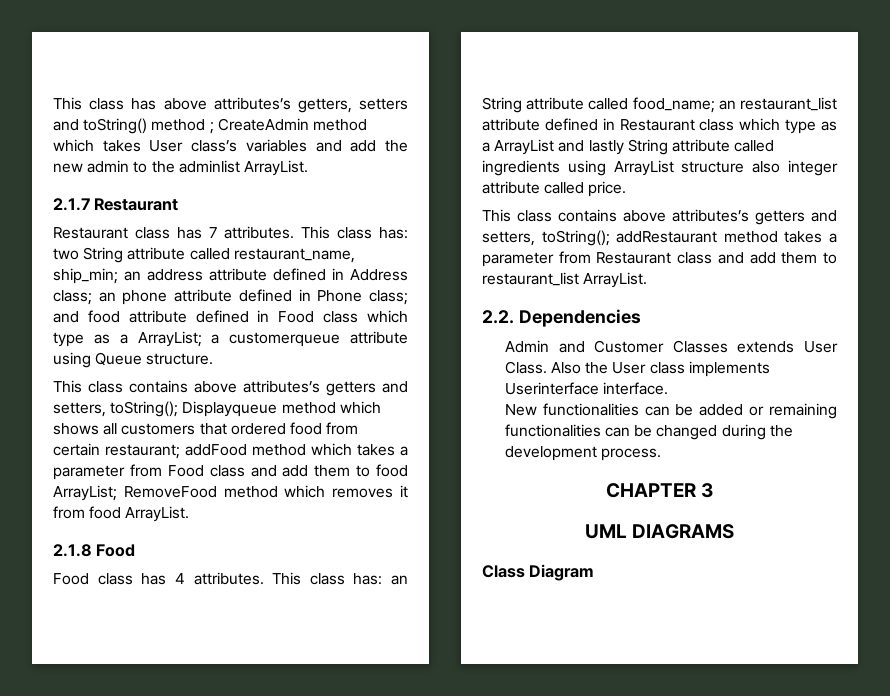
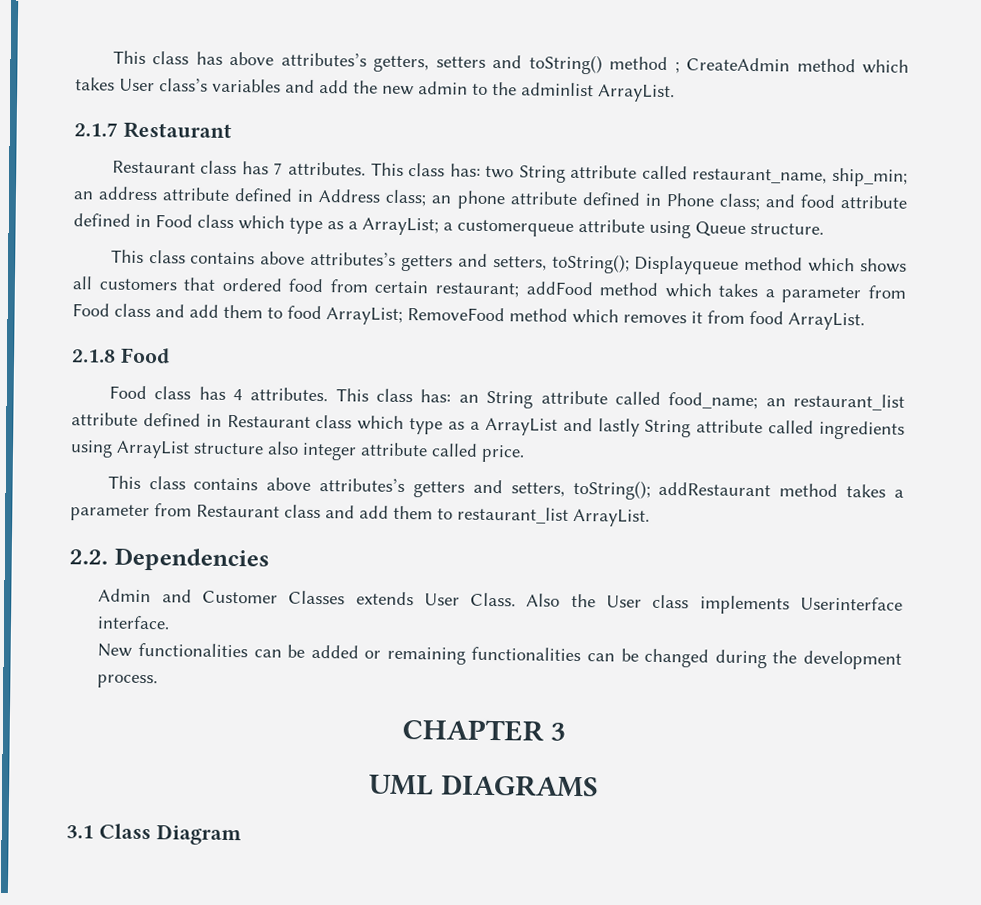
- Class Diagram
+ 3.1 Class Diagram

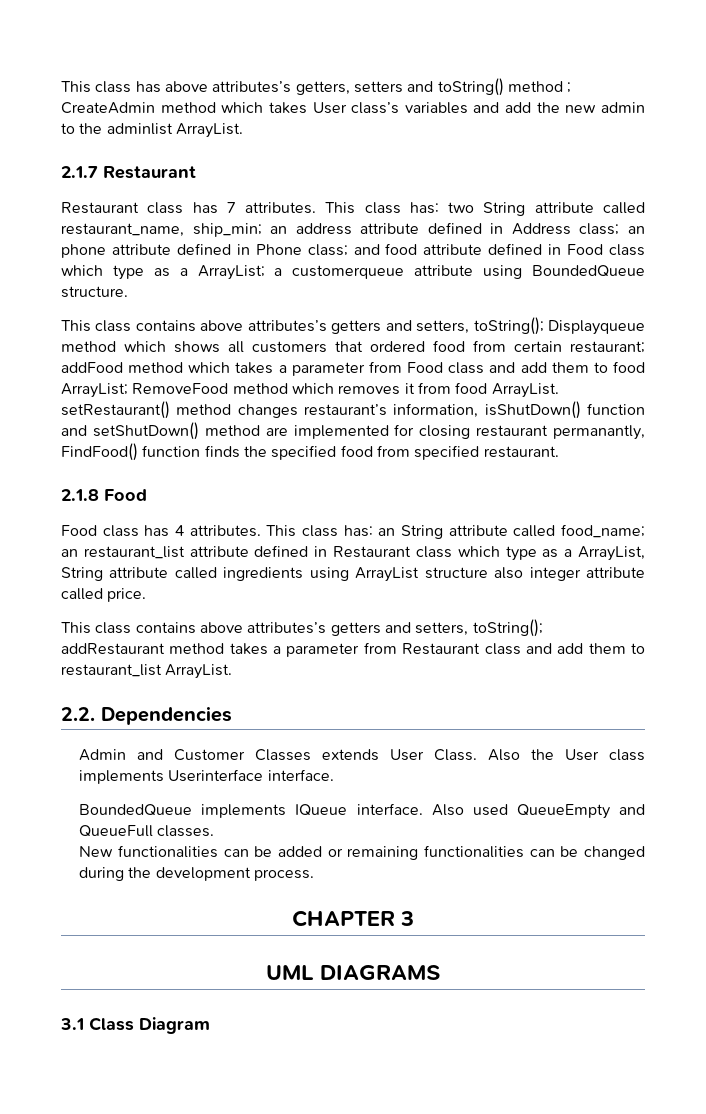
- This class has: two String attribute called restaurant_name, ship_min; an address attribute defined in Address class; an phone attribute defined in Phone class; and food attribute defined in Food class which type as a ArrayList; a customerqueue attribute using Queue structure.
+ This class has: two String attribute called restaurant_name, ship_min; an address attribute defined in Address class; an phone attribute defined in Phone class; and food attribute defined in Food class which type as a ArrayList; a customerqueue attribute using BoundedQueue structure.
- This class contains above attributes’s getters and setters, toString(); Displayqueue method which shows all customers that ordered food from certain restaurant; addFood method which takes a parameter from Food class and add them to food ArrayList; RemoveFood method which removes it from food ArrayList.
+ This class contains above attributes’s getters and setters, toString(); Displayqueue method which shows all customers that ordered food from certain restaurant; addFood method which takes a parameter from Food class and add them to food ArrayList; RemoveFood method which removes it from food ArrayList. setRestaurant() method changes restaurant’s information, isShutDown() function and setShutDown() method are implemented for closing restaurant permanantly, FindFood() function finds the specified food from specified restaurant.
- This class has: an String attribute called food_name; an restaurant_list attribute defined in Restaurant class which type as a ArrayList and lastly String attribute called ingredients using ArrayList structure also integer attribute called price.
+ This class has: an String attribute called food_name; an restaurant_list attribute defined in Restaurant class which type as a ArrayList, String attribute called ingredients using ArrayList structure also integer attribute called price.
+ BoundedQueue implements IQueue interface. Also used QueueEmpty and QueueFull classes.

